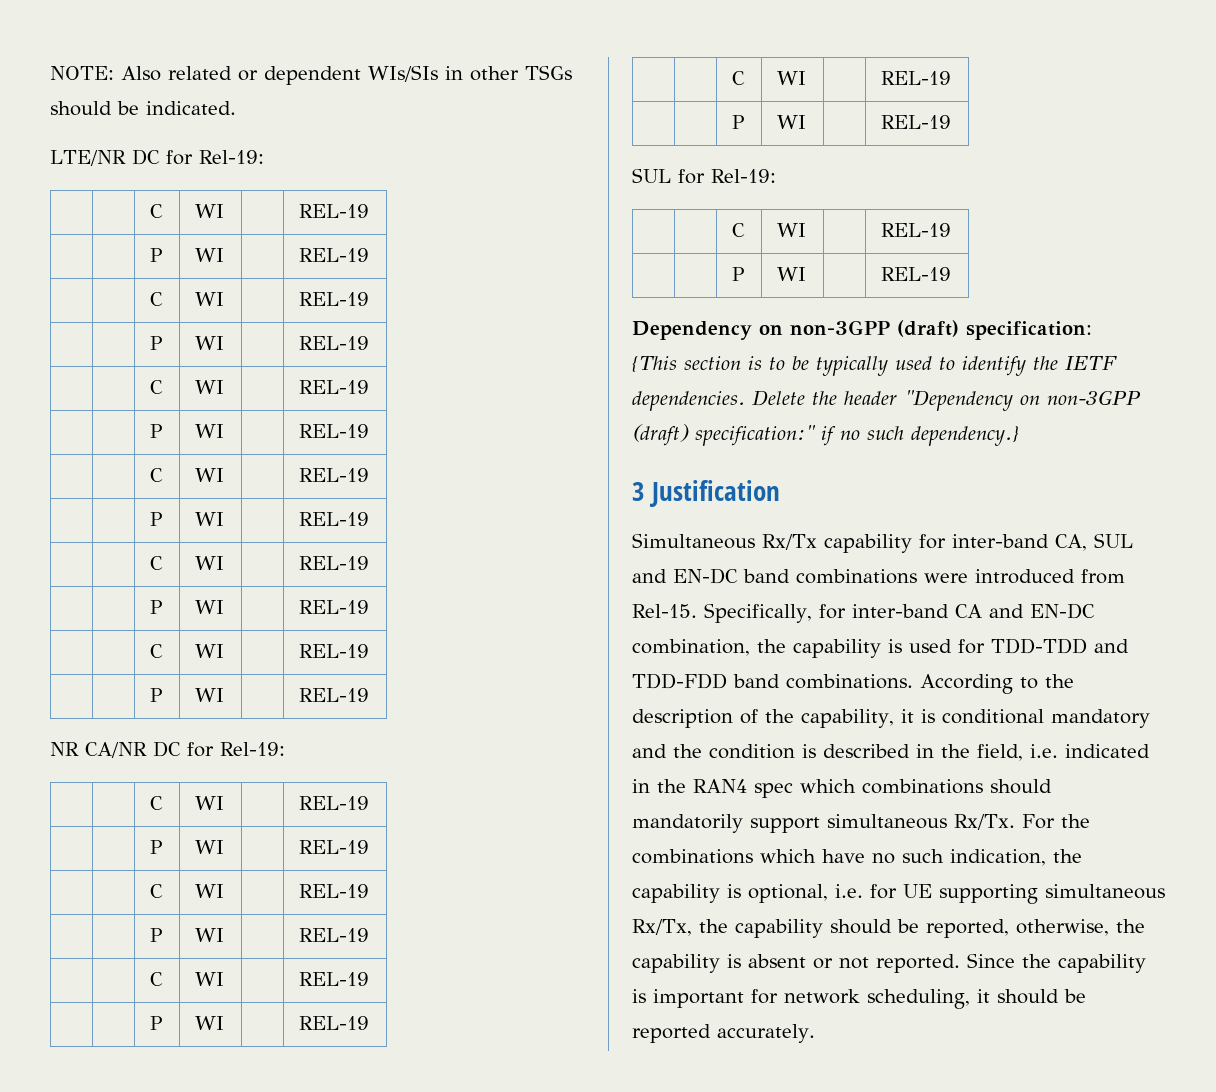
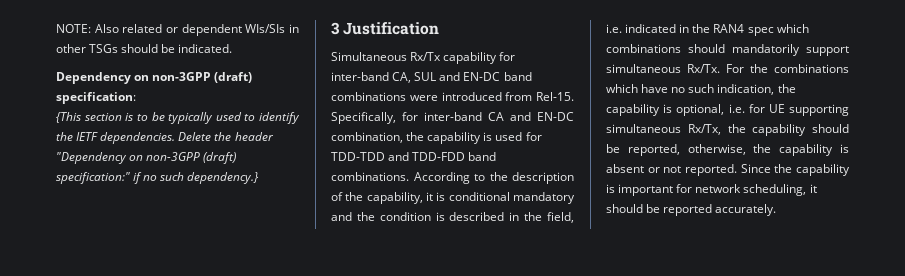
- LTE/NR DC for Rel-19:
- | | C | WI | | REL-19
- | | P | WI | | REL-19
- | | C | WI | | REL-19
- | | P | WI | | REL-19
- | | C | WI | | REL-19
- | | P | WI | | REL-19
- | | C | WI | | REL-19
- | | P | WI | | REL-19
- | | C | WI | | REL-19
- | | P | WI | | REL-19
- | | C | WI | | REL-19
- | | P | WI | | REL-19
- NR CA/NR DC for Rel-19:
- | | C | WI | | REL-19
- | | P | WI | | REL-19
- | | C | WI | | REL-19
- | | P | WI | | REL-19
- | | C | WI | | REL-19
- | | P | WI | | REL-19
- | | C | WI | | REL-19
- | | P | WI | | REL-19
- SUL for Rel-19:
- | | C | WI | | REL-19
- | | P | WI | | REL-19

